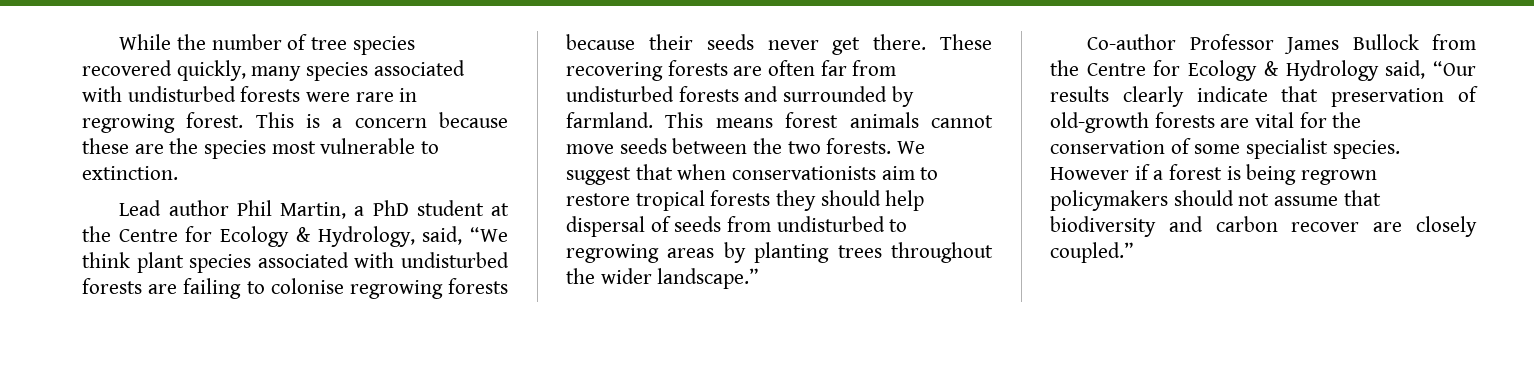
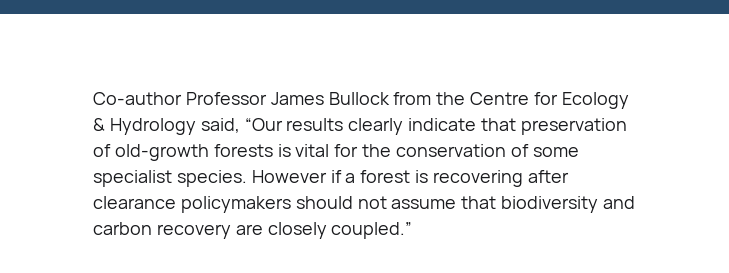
- While the number of tree species recovered quickly, many species associated with undisturbed forests were rare in regrowing forest. This is a concern because these are the species most vulnerable to extinction.
- Lead author Phil Martin, a PhD student at the Centre for Ecology & Hydrology, said, “We think plant species associated with undisturbed forests are failing to colonise regrowing forests because their seeds never get there. These recovering forests are often far from undisturbed forests and surrounded by farmland. This means forest animals cannot move seeds between the two forests. We suggest that when conservationists aim to restore tropical forests they should help dispersal of seeds from undisturbed to regrowing areas by planting trees throughout the wider landscape.”
- Co-author Professor James Bullock from the Centre for Ecology & Hydrology said, “Our results clearly indicate that preservation of old-growth forests are vital for the conservation of some specialist species.
+ Co-author Professor James Bullock from the Centre for Ecology & Hydrology said, “Our results clearly indicate that preservation of old-growth forests is vital for the conservation of some specialist species.
- However if a forest is being regrown policymakers should not assume that biodiversity and carbon recover are closely coupled.”
+ However if a forest is recovering after clearance policymakers should not assume that biodiversity and carbon recovery are closely coupled.”

